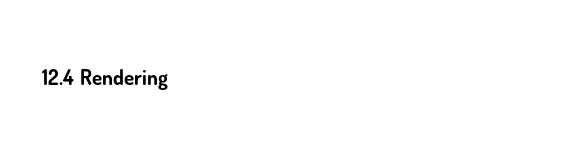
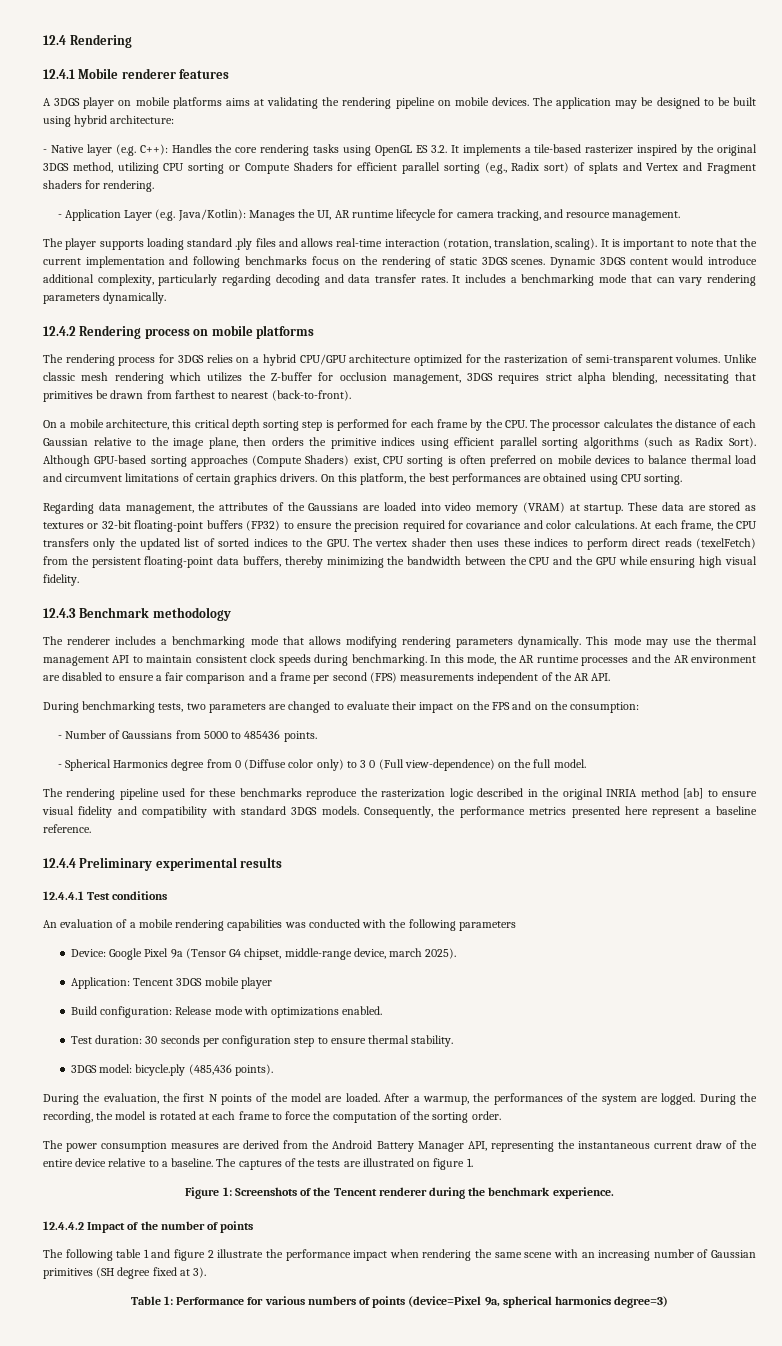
+ 12.4.1 Mobile renderer features
+ A 3DGS player on mobile platforms aims at validating the rendering pipeline on mobile devices. The application may be designed to be built using hybrid architecture:
+ - Native layer (e.g. C++): Handles the core rendering tasks using OpenGL ES 3.2. It implements a tile-based rasterizer inspired by the original 3DGS method, utilizing CPU sorting or Compute Shaders for efficient parallel sorting (e.g., Radix sort) of splats and Vertex and Fragment shaders for rendering.
+ - Application Layer (e.g. Java/Kotlin): Manages the UI, AR runtime lifecycle for camera tracking, and resource management.
+ The player supports loading standard .ply files and allows real-time interaction (rotation, translation, scaling). It is important to note that the current implementation and following benchmarks focus on the rendering of static 3DGS scenes. Dynamic 3DGS content would introduce additional complexity, particularly regarding decoding and data transfer rates. It includes a benchmarking mode that can vary rendering parameters dynamically.
+ 12.4.2 Rendering process on mobile platforms
+ The rendering process for 3DGS relies on a hybrid CPU/GPU architecture optimized for the rasterization of semi-transparent volumes. Unlike classic mesh rendering which utilizes the Z-buffer for occlusion management, 3DGS requires strict alpha blending, necessitating that primitives be drawn from farthest to nearest (back-to-front).
+ On a mobile architecture, this critical depth sorting step is performed for each frame by the CPU. The processor calculates the distance of each Gaussian relative to the image plane, then orders the primitive indices using efficient parallel sorting algorithms (such as Radix Sort). Although GPU-based sorting approaches (Compute Shaders) exist, CPU sorting is often preferred on mobile devices to balance thermal load and circumvent limitations of certain graphics drivers. On this platform, the best performances are obtained using CPU sorting.
+ Regarding data management, the attributes of the Gaussians are loaded into video memory (VRAM) at startup. These data are stored as textures or 32-bit floating-point buffers (FP32) to ensure the precision required for covariance and color calculations. At each frame, the CPU transfers only the updated list of sorted indices to the GPU. The vertex shader then uses these indices to perform direct reads (texelFetch) from the persistent floating-point data buffers, thereby minimizing the bandwidth between the CPU and the GPU while ensuring high visual fidelity.
+ 12.4.3 Benchmark methodology
+ The renderer includes a benchmarking mode that allows modifying rendering parameters dynamically. This mode may use the thermal management API to maintain consistent clock speeds during benchmarking. In this mode, the AR runtime processes and the AR environment are disabled to ensure a fair comparison and a frame per second (FPS) measurements independent of the AR API.
+ During benchmarking tests, two parameters are changed to evaluate their impact on the FPS and on the consumption:
+ - Number of Gaussians from 5000 to 485436 points.
+ - Spherical Harmonics degree from 0 (Diffuse color only) to 3 0 (Full view-dependence) on the full model.
+ The rendering pipeline used for these benchmarks reproduce the rasterization logic described in the original INRIA method [ab] to ensure visual fidelity and compatibility with standard 3DGS models. Consequently, the performance metrics presented here represent a baseline reference.
+ 12.4.4 Preliminary experimental results
+ 12.4.4.1 Test conditions
+ An evaluation of a mobile rendering capabilities was conducted with the following parameters
+ Device: Google Pixel 9a (Tensor G4 chipset, middle-range device, march 2025).
+ Application: Tencent 3DGS mobile player
+ Build configuration: Release mode with optimizations enabled.
+ Test duration: 30 seconds per configuration step to ensure thermal stability.
+ 3DGS model: bicycle.ply (485,436 points).
+ During the evaluation, the first N points of the model are loaded. After a warmup, the performances of the system are logged. During the recording, the model is rotated at each frame to force the computation of the sorting order.
+ The power consumption measures are derived from the Android Battery Manager API, representing the instantaneous current draw of the entire device relative to a baseline. The captures of the tests are illustrated on figure 1.
+ Figure 1: Screenshots of the Tencent renderer during the benchmark experience.
+ 12.4.4.2 Impact of the number of points
+ The following table 1 and figure 2 illustrate the performance impact when rendering the same scene with an increasing number of Gaussian primitives (SH degree fixed at 3).
+ Table 1: Performance for various numbers of points (device=Pixel 9a, spherical harmonics degree=3)

